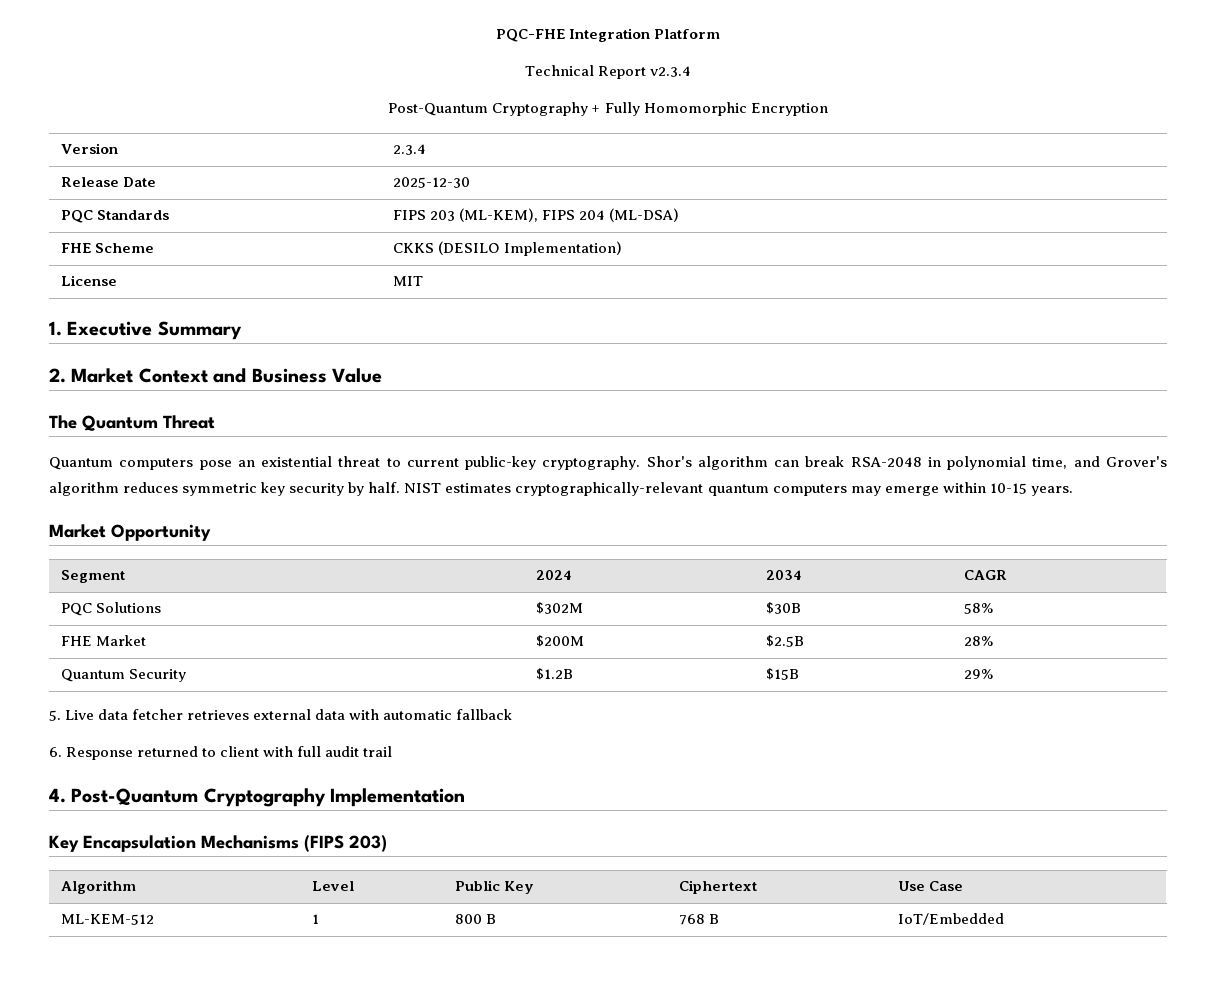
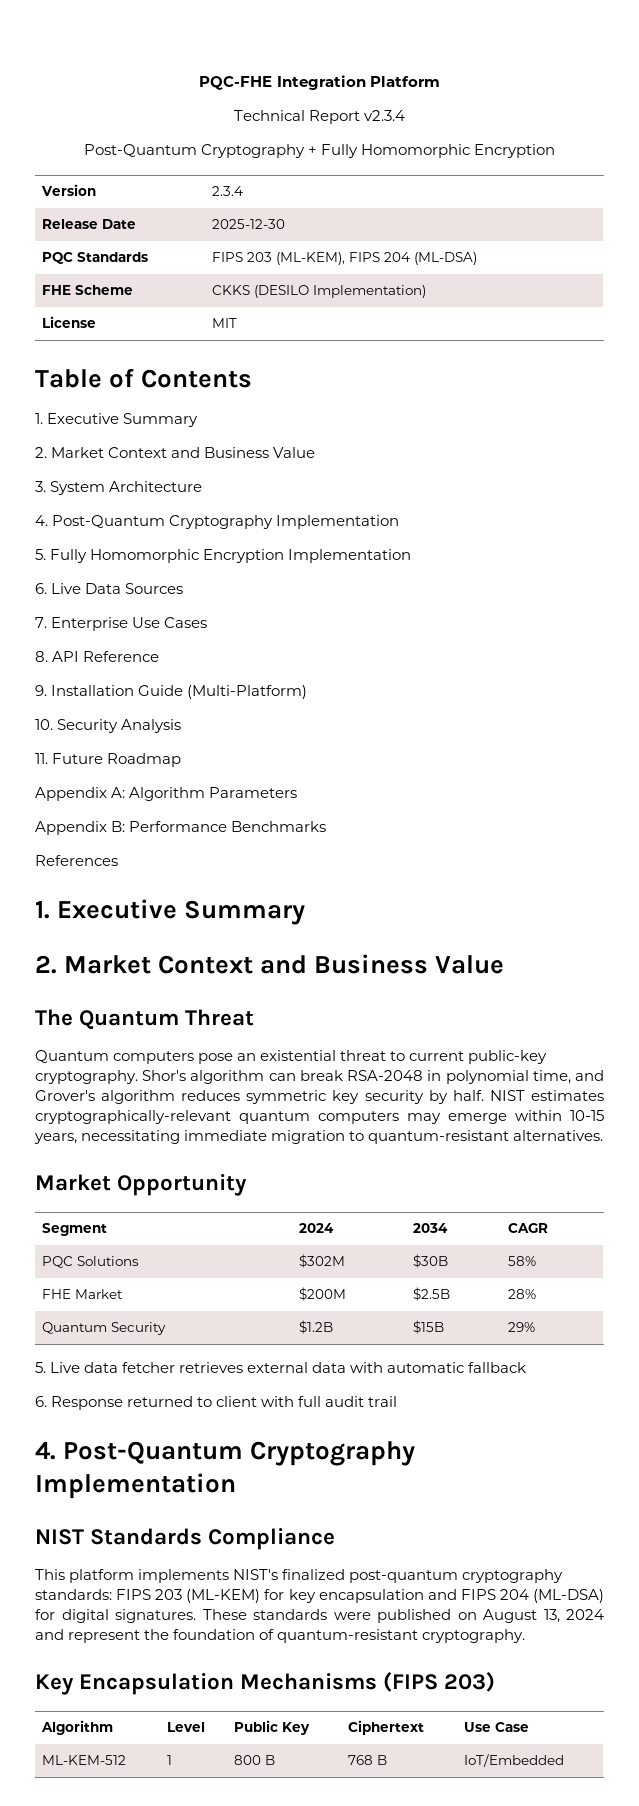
+ Table of Contents
+ 1. Executive Summary
+ 2. Market Context and Business Value
+ 3. System Architecture
+ 4. Post-Quantum Cryptography Implementation
+ 5. Fully Homomorphic Encryption Implementation
+ 6. Live Data Sources
+ 7. Enterprise Use Cases
+ 8. API Reference
+ 9. Installation Guide (Multi-Platform)
+ 10. Security Analysis
+ 11. Future Roadmap
+ Appendix A: Algorithm Parameters
+ Appendix B: Performance Benchmarks
+ References
- NIST estimates cryptographically-relevant quantum computers may emerge within 10-15 years.
+ NIST estimates cryptographically-relevant quantum computers may emerge within 10-15 years, necessitating immediate migration to quantum-resistant alternatives.
+ NIST Standards Compliance
+ This platform implements NIST's finalized post-quantum cryptography standards: FIPS 203 (ML-KEM) for key encapsulation and FIPS 204 (ML-DSA) for digital signatures. These standards were published on August 13, 2024 and represent the foundation of quantum-resistant cryptography.

